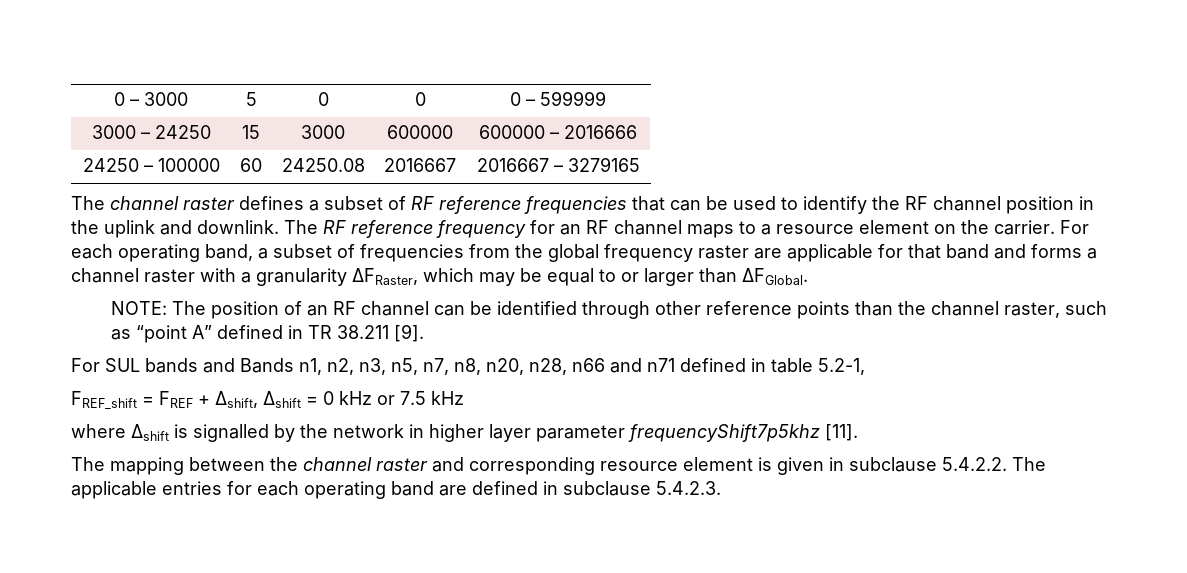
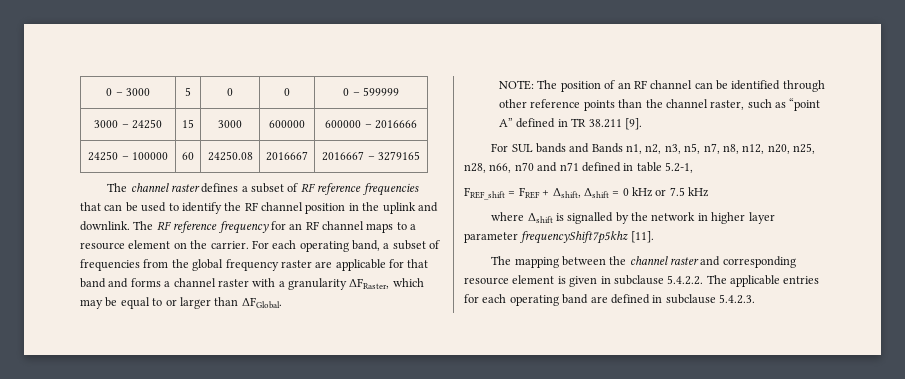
- For SUL bands and Bands n1, n2, n3, n5, n7, n8, n20, n28, n66 and n71 defined in table 5.2-1,
+ For SUL bands and Bands n1, n2, n3, n5, n7, n8, n12, n20, n25, n28, n66, n70 and n71 defined in table 5.2-1,

